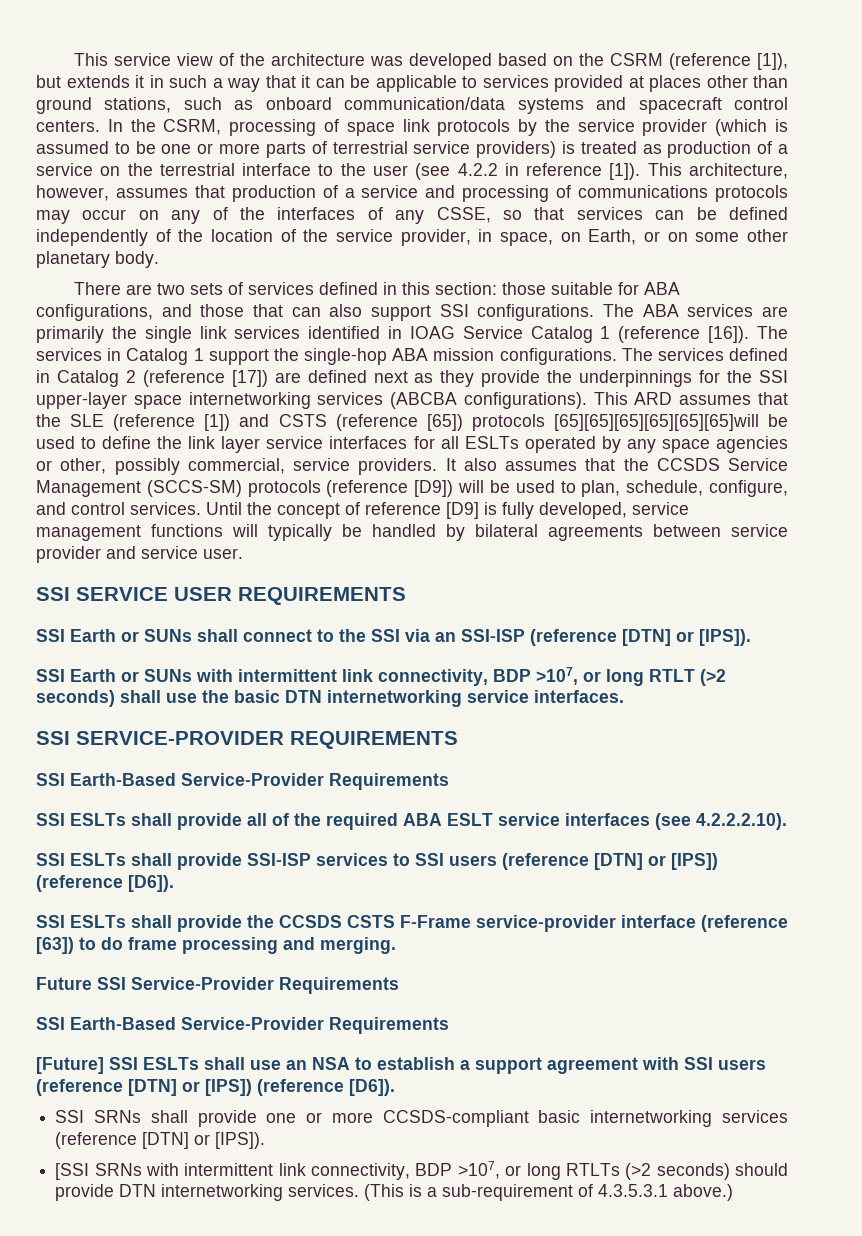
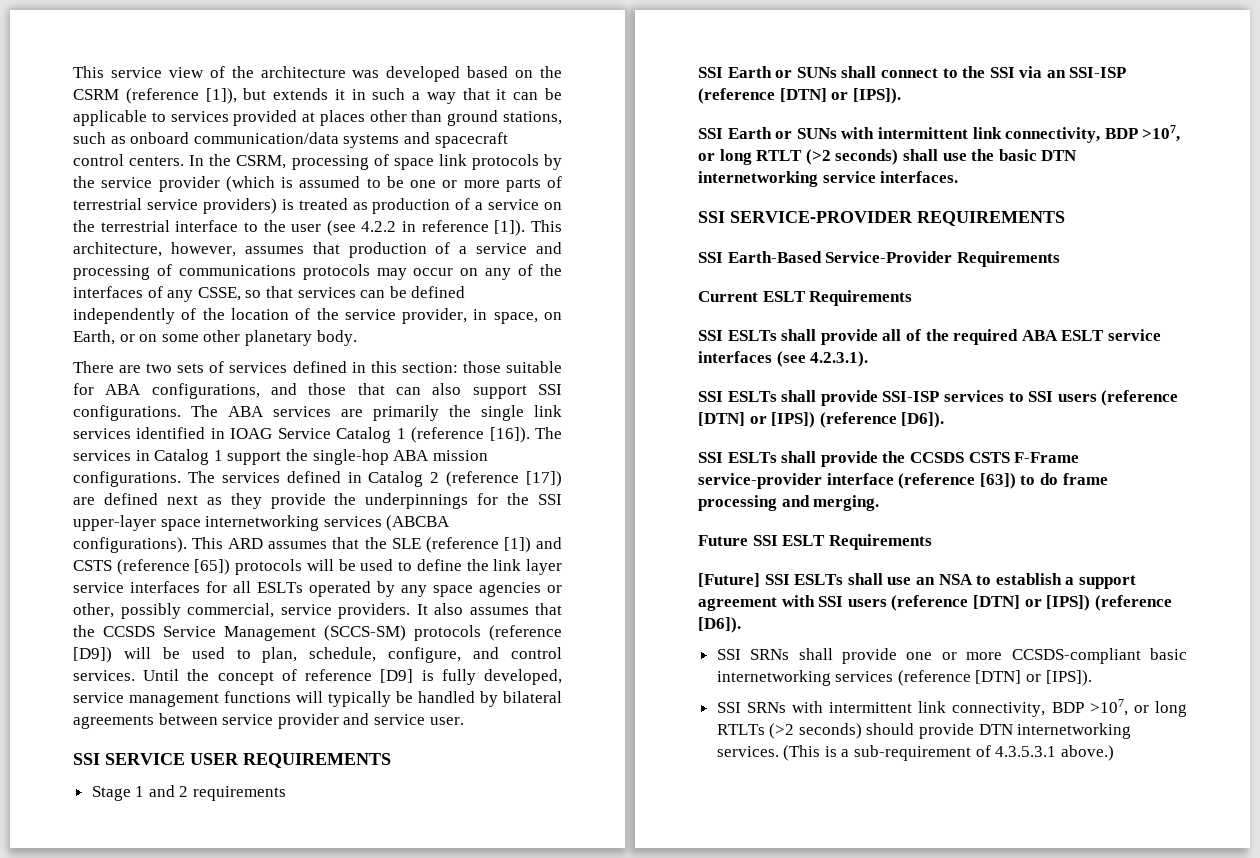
- This ARD assumes that the SLE (reference [1]) and CSTS (reference [65]) protocols [65][65][65][65][65][65]will be used to define the link layer service interfaces for all ESLTs operated by any space agencies or other, possibly commercial, service providers.
+ This ARD assumes that the SLE (reference [1]) and CSTS (reference [65]) protocols will be used to define the link layer service interfaces for all ESLTs operated by any space agencies or other, possibly commercial, service providers.
+ Stage 1 and 2 requirements
+ Current ESLT Requirements
- SSI ESLTs shall provide all of the required ABA ESLT service interfaces (see 4.2.2.2.10).
+ SSI ESLTs shall provide all of the required ABA ESLT service interfaces (see 4.2.3.1).
- Future SSI Service-Provider Requirements
- SSI Earth-Based Service-Provider Requirements
+ Future SSI ESLT Requirements
- [SSI SRNs with intermittent link connectivity, BDP >107, or long RTLTs (>2 seconds) should provide DTN internetworking services.
+ SSI SRNs with intermittent link connectivity, BDP >107, or long RTLTs (>2 seconds) should provide DTN internetworking services.

